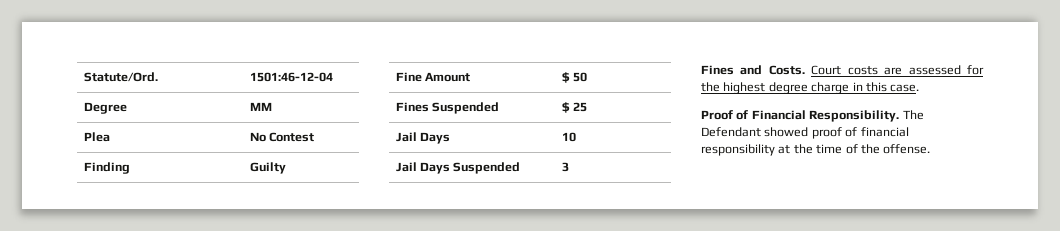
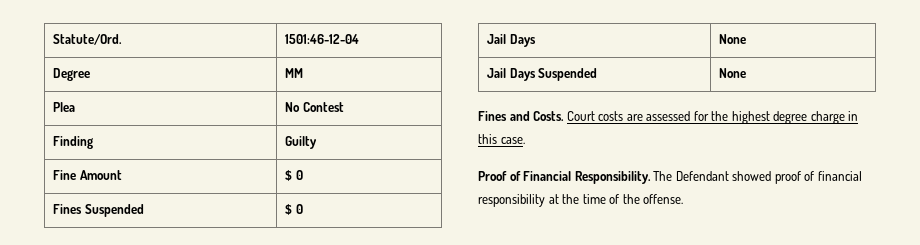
- Fine Amount | $ 50
+ Fine Amount | $ 0
- Fines Suspended | $ 25
- Jail Days | 10
+ Fines Suspended | $ 0
+ Jail Days | None
- Jail Days Suspended | 3
+ Jail Days Suspended | None

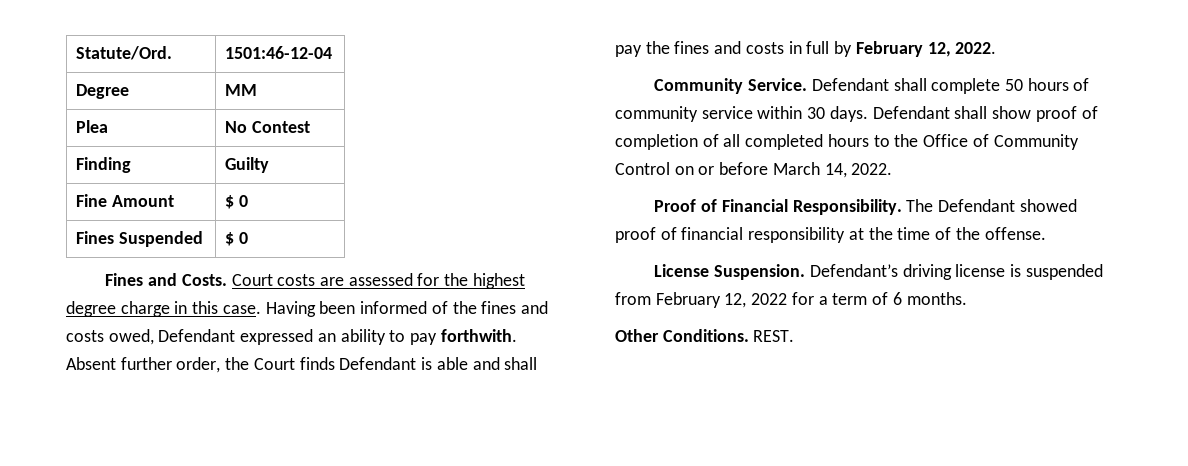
- Jail Days | None
- Jail Days Suspended | None
+ Having been informed of the fines and costs owed, Defendant expressed an ability to pay forthwith. Absent further order, the Court finds Defendant is able and shall pay the fines and costs in full by February 12, 2022.
+ Community Service. Defendant shall complete 50 hours of community service within 30 days. Defendant shall show proof of completion of all completed hours to the Office of Community Control on or before March 14, 2022.
+ License Suspension. Defendant’s driving license is suspended from February 12, 2022 for a term of 6 months.
+ Other Conditions. REST.

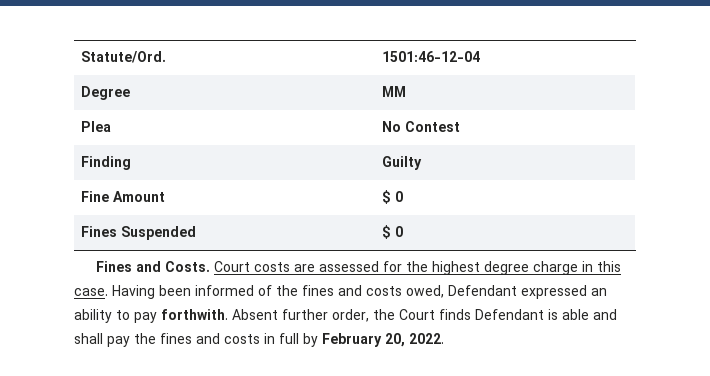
- Absent further order, the Court finds Defendant is able and shall pay the fines and costs in full by February 12, 2022.
- Community Service. Defendant shall complete 50 hours of community service within 30 days. Defendant shall show proof of completion of all completed hours to the Office of Community Control on or before March 14, 2022.
- Proof of Financial Responsibility. The Defendant showed proof of financial responsibility at the time of the offense.
- License Suspension. Defendant’s driving license is suspended from February 12, 2022 for a term of 6 months.
- Other Conditions. REST.
+ Absent further order, the Court finds Defendant is able and shall pay the fines and costs in full by February 20, 2022.

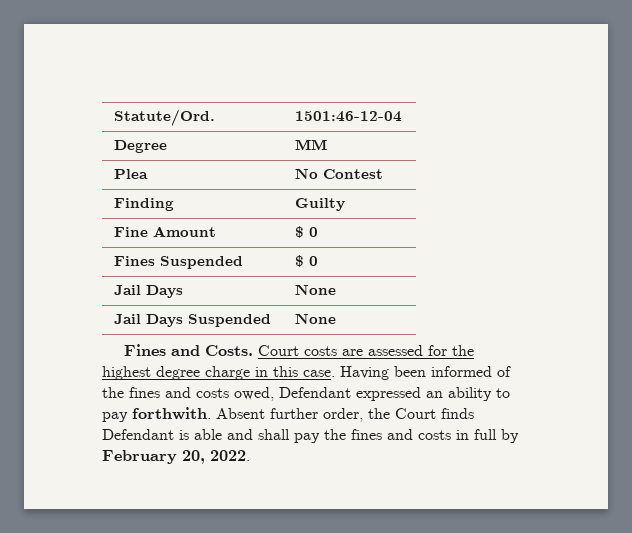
+ Jail Days | None
+ Jail Days Suspended | None

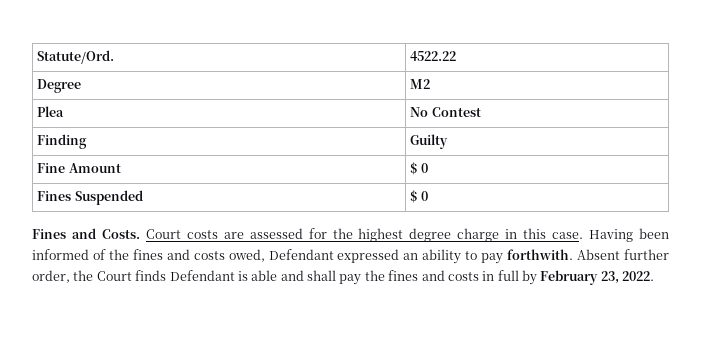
- Statute/Ord. | 1501:46-12-04
+ Statute/Ord. | 4522.22
- Degree | MM
+ Degree | M2
- Jail Days | None
- Jail Days Suspended | None
- Absent further order, the Court finds Defendant is able and shall pay the fines and costs in full by February 20, 2022.
+ Absent further order, the Court finds Defendant is able and shall pay the fines and costs in full by February 23, 2022.

